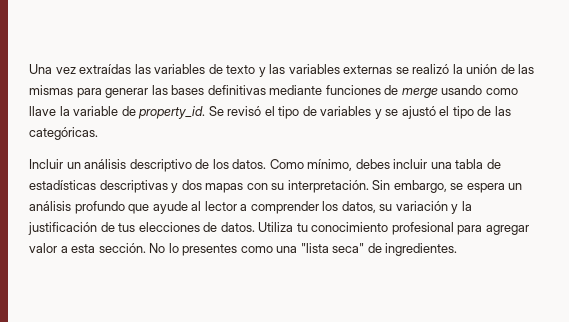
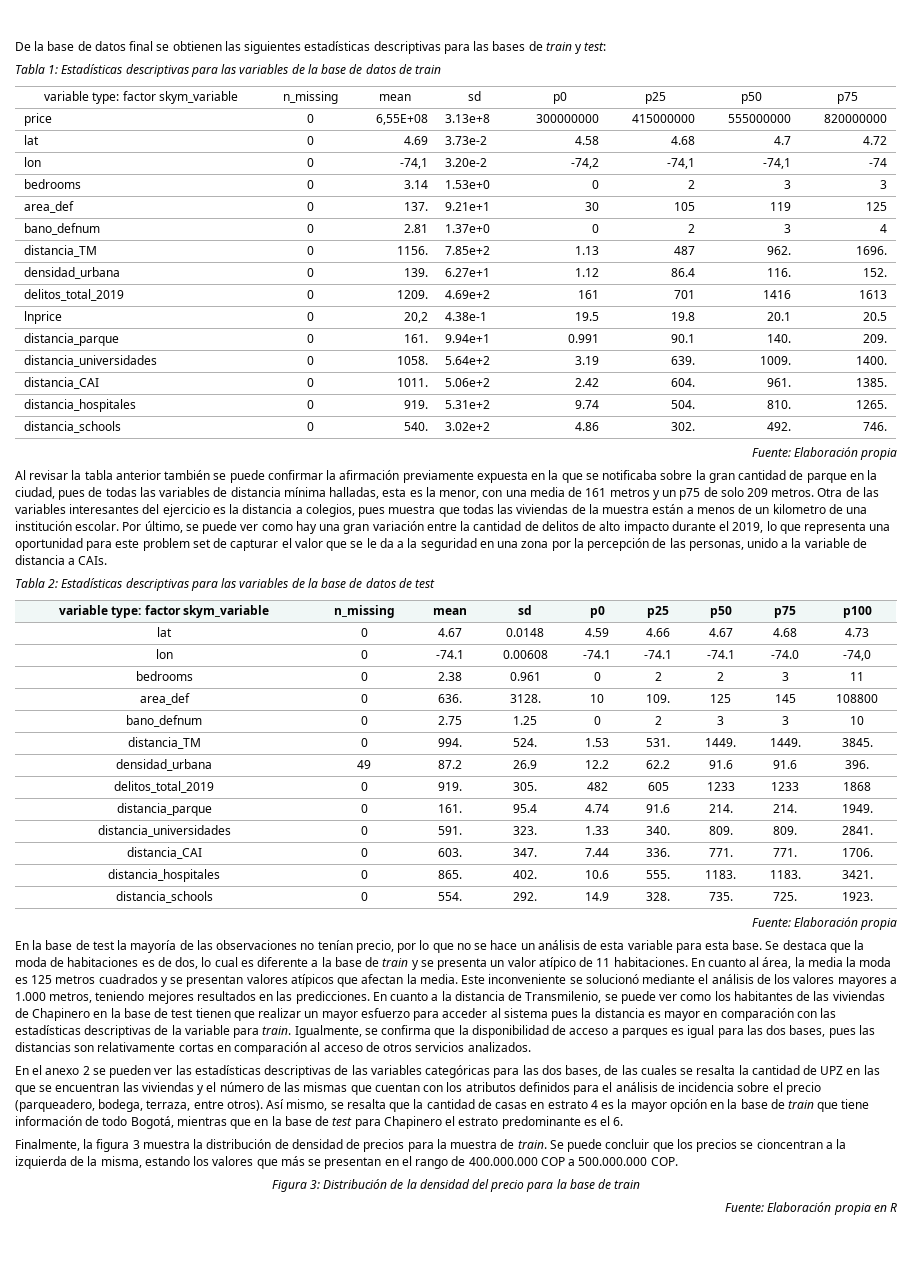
- Una vez extraídas las variables de texto y las variables externas se realizó la unión de las mismas para generar las bases definitivas mediante funciones de merge usando como llave la variable de property_id. Se revisó el tipo de variables y se ajustó el tipo de las categóricas.
- Incluir un análisis descriptivo de los datos. Como mínimo, debes incluir una tabla de estadísticas descriptivas y dos mapas con su interpretación. Sin embargo, se espera un análisis profundo que ayude al lector a comprender los datos, su variación y la justificación de tus elecciones de datos. Utiliza tu conocimiento profesional para agregar valor a esta sección. No lo presentes como una "lista seca" de ingredientes.
+ De la base de datos final se obtienen las siguientes estadísticas descriptivas para las bases de train y test:
+ Tabla 1: Estadísticas descriptivas para las variables de la base de datos de train
+ variable type: factor skym_variable | n_missing | mean | sd | p0 | p25 | p50 | p75
+ price | 0 | 6,55E+08 | 3.13e+8 | 300000000 | 415000000 | 555000000 | 820000000
+ lat | 0 | 4.69 | 3.73e-2 | 4.58 | 4.68 | 4.7 | 4.72
+ lon | 0 | -74,1 | 3.20e-2 | -74,2 | -74,1 | -74,1 | -74
+ bedrooms | 0 | 3.14 | 1.53e+0 | 0 | 2 | 3 | 3
+ area_def | 0 | 137. | 9.21e+1 | 30 | 105 | 119 | 125
+ bano_defnum | 0 | 2.81 | 1.37e+0 | 0 | 2 | 3 | 4
+ distancia_TM | 0 | 1156. | 7.85e+2 | 1.13 | 487 | 962. | 1696.
+ densidad_urbana | 0 | 139. | 6.27e+1 | 1.12 | 86.4 | 116. | 152.
+ delitos_total_2019 | 0 | 1209. | 4.69e+2 | 161 | 701 | 1416 | 1613
+ lnprice | 0 | 20,2 | 4.38e-1 | 19.5 | 19.8 | 20.1 | 20.5
+ distancia_parque | 0 | 161. | 9.94e+1 | 0.991 | 90.1 | 140. | 209.
+ distancia_universidades | 0 | 1058. | 5.64e+2 | 3.19 | 639. | 1009. | 1400.
+ distancia_CAI | 0 | 1011. | 5.06e+2 | 2.42 | 604. | 961. | 1385.
+ distancia_hospitales | 0 | 919. | 5.31e+2 | 9.74 | 504. | 810. | 1265.
+ distancia_schools | 0 | 540. | 3.02e+2 | 4.86 | 302. | 492. | 746.
+ Fuente: Elaboración propia
+ Al revisar la tabla anterior también se puede confirmar la afirmación previamente expuesta en la que se notificaba sobre la gran cantidad de parque en la ciudad, pues de todas las variables de distancia mínima halladas, esta es la menor, con una media de 161 metros y un p75 de solo 209 metros. Otra de las variables interesantes del ejercicio es la distancia a colegios, pues muestra que todas las viviendas de la muestra están a menos de un kilometro de una institución escolar. Por último, se puede ver como hay una gran variación entre la cantidad de delitos de alto impacto durante el 2019, lo que representa una oportunidad para este problem set de capturar el valor que se le da a la seguridad en una zona por la percepción de las personas, unido a la variable de distancia a CAIs.
+ Tabla 2: Estadísticas descriptivas para las variables de la base de datos de test
+ variable type: factor skym_variable | n_missing | mean | sd | p0 | p25 | p50 | p75 | p100
+ lat | 0 | 4.67 | 0.0148 | 4.59 | 4.66 | 4.67 | 4.68 | 4.73
+ lon | 0 | -74.1 | 0.00608 | -74.1 | -74.1 | -74.1 | -74.0 | -74,0
+ bedrooms | 0 | 2.38 | 0.961 | 0 | 2 | 2 | 3 | 11
+ area_def | 0 | 636. | 3128. | 10 | 109. | 125 | 145 | 108800
+ bano_defnum | 0 | 2.75 | 1.25 | 0 | 2 | 3 | 3 | 10
+ distancia_TM | 0 | 994. | 524. | 1.53 | 531. | 1449. | 1449. | 3845.
+ densidad_urbana | 49 | 87.2 | 26.9 | 12.2 | 62.2 | 91.6 | 91.6 | 396.
+ delitos_total_2019 | 0 | 919. | 305. | 482 | 605 | 1233 | 1233 | 1868
+ distancia_parque | 0 | 161. | 95.4 | 4.74 | 91.6 | 214. | 214. | 1949.
+ distancia_universidades | 0 | 591. | 323. | 1.33 | 340. | 809. | 809. | 2841.
+ distancia_CAI | 0 | 603. | 347. | 7.44 | 336. | 771. | 771. | 1706.
+ distancia_hospitales | 0 | 865. | 402. | 10.6 | 555. | 1183. | 1183. | 3421.
+ distancia_schools | 0 | 554. | 292. | 14.9 | 328. | 735. | 725. | 1923.
+ Fuente: Elaboración propia
+ En la base de test la mayoría de las observaciones no tenían precio, por lo que no se hace un análisis de esta variable para esta base. Se destaca que la moda de habitaciones es de dos, lo cual es diferente a la base de train y se presenta un valor atípico de 11 habitaciones. En cuanto al área, la media la moda es 125 metros cuadrados y se presentan valores atípicos que afectan la media. Este inconveniente se solucionó mediante el análisis de los valores mayores a 1.000 metros, teniendo mejores resultados en las predicciones. En cuanto a la distancia de Transmilenio, se puede ver como los habitantes de las viviendas de Chapinero en la base de test tienen que realizar un mayor esfuerzo para acceder al sistema pues la distancia es mayor en comparación con las estadísticas descriptivas de la variable para train. Igualmente, se confirma que la disponibilidad de acceso a parques es igual para las dos bases, pues las distancias son relativamente cortas en comparación al acceso de otros servicios analizados.
+ En el anexo 2 se pueden ver las estadísticas descriptivas de las variables categóricas para las dos bases, de las cuales se resalta la cantidad de UPZ en las que se encuentran las viviendas y el número de las mismas que cuentan con los atributos definidos para el análisis de incidencia sobre el precio (parqueadero, bodega, terraza, entre otros). Así mismo, se resalta que la cantidad de casas en estrato 4 es la mayor opción en la base de train que tiene información de todo Bogotá, mientras que en la base de test para Chapinero el estrato predominante es el 6.
+ Finalmente, la figura 3 muestra la distribución de densidad de precios para la muestra de train. Se puede concluir que los precios se cioncentran a la izquierda de la misma, estando los valores que más se presentan en el rango de 400.000.000 COP a 500.000.000 COP.
+ Figura 3: Distribución de la densidad del precio para la base de train
+ Fuente: Elaboración propia en R

